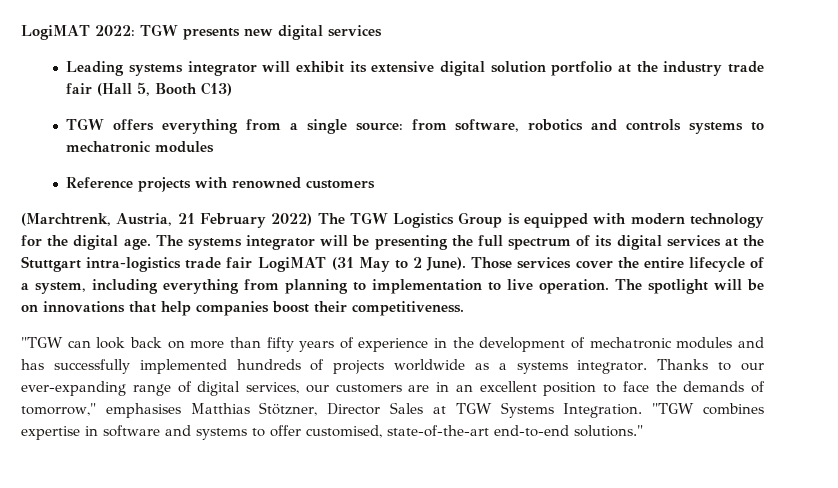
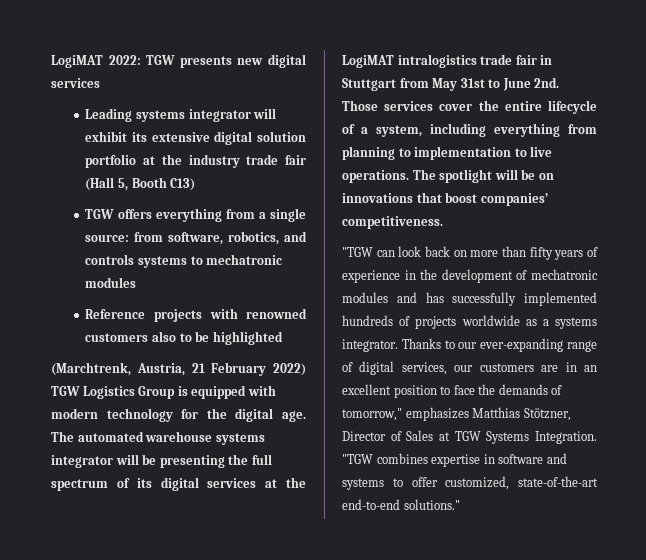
- TGW offers everything from a single source: from software, robotics and controls systems to mechatronic modules
+ TGW offers everything from a single source: from software, robotics, and controls systems to mechatronic modules
- Reference projects with renowned customers
+ Reference projects with renowned customers also to be highlighted
- (Marchtrenk, Austria, 21 February 2022) The TGW Logistics Group is equipped with modern technology for the digital age.
+ (Marchtrenk, Austria, 21 February 2022) TGW Logistics Group is equipped with modern technology for the digital age.
- The systems integrator will be presenting the full spectrum of its digital services at the Stuttgart intra-logistics trade fair LogiMAT (31 May to 2 June).
+ The automated warehouse systems integrator will be presenting the full spectrum of its digital services at the LogiMAT intralogistics trade fair in Stuttgart from May 31st to June 2nd.
- Those services cover the entire lifecycle of a system, including everything from planning to implementation to live operation.
+ Those services cover the entire lifecycle of a system, including everything from planning to implementation to live operations.
- The spotlight will be on innovations that help companies boost their competitiveness.
+ The spotlight will be on innovations that boost companies’ competitiveness.
- Thanks to our ever-expanding range of digital services, our customers are in an excellent position to face the demands of tomorrow," emphasises Matthias Stötzner, Director Sales at TGW Systems Integration.
+ Thanks to our ever-expanding range of digital services, our customers are in an excellent position to face the demands of tomorrow," emphasizes Matthias Stötzner, Director of Sales at TGW Systems Integration.
- "TGW combines expertise in software and systems to offer customised, state-of-the-art end-to-end solutions."
+ "TGW combines expertise in software and systems to offer customized, state-of-the-art end-to-end solutions."

